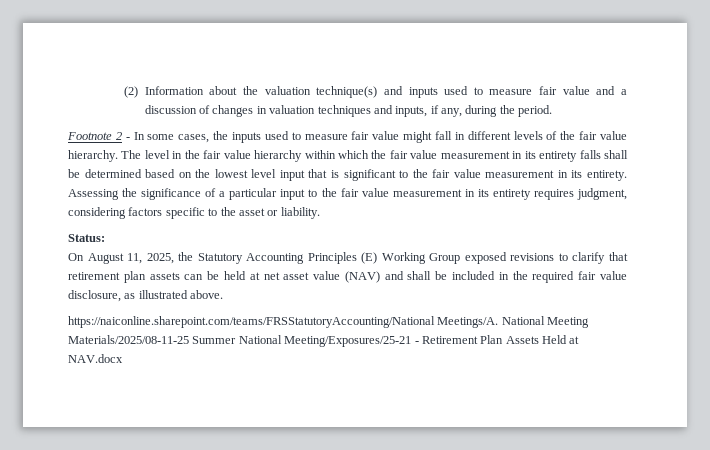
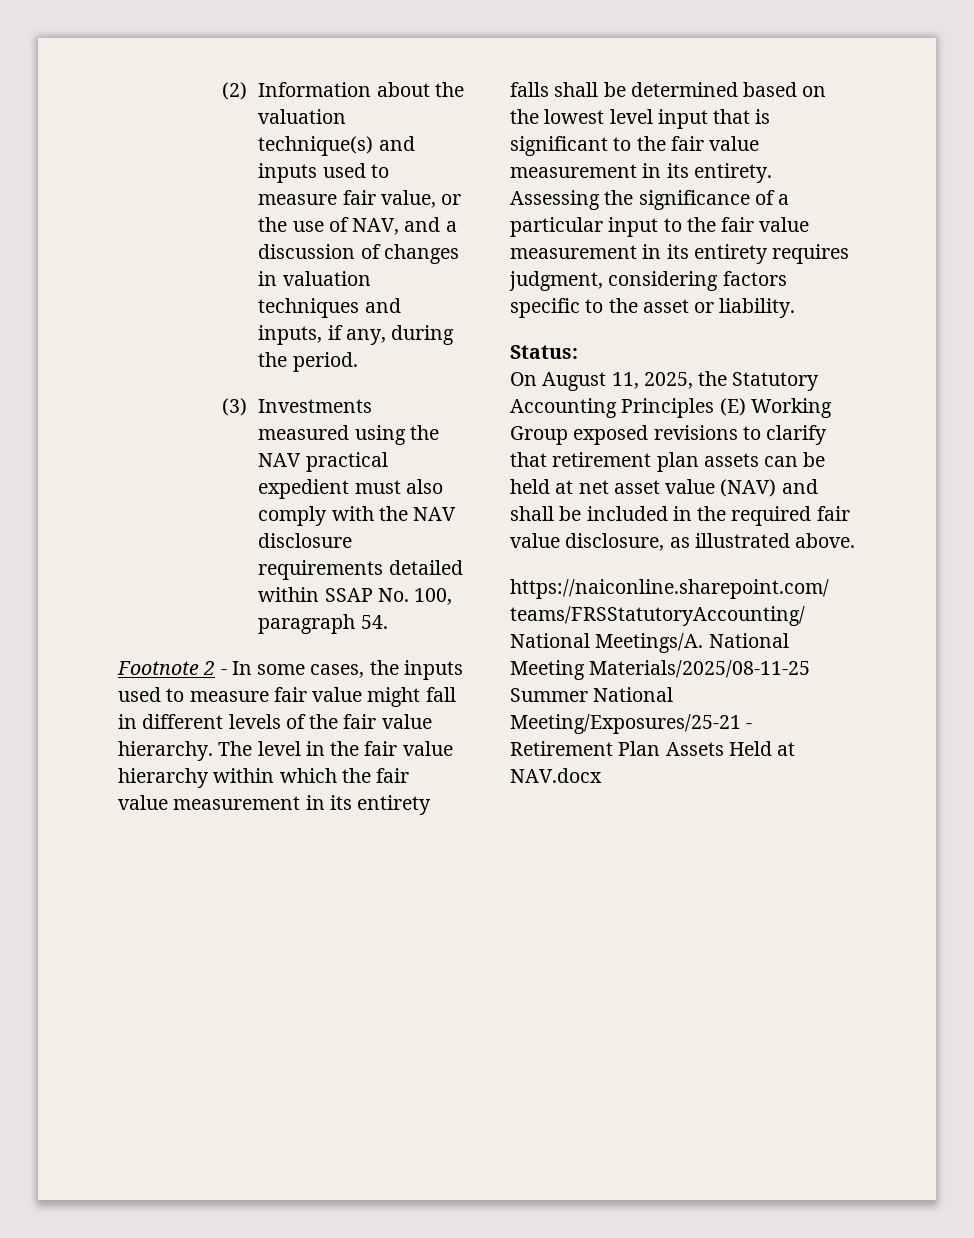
- (2) Information about the valuation technique(s) and inputs used to measure fair value and a discussion of changes in valuation techniques and inputs, if any, during the period.
+ (2) Information about the valuation technique(s) and inputs used to measure fair value, or the use of NAV, and a discussion of changes in valuation techniques and inputs, if any, during the period.
+ (3) Investments measured using the NAV practical expedient must also comply with the NAV disclosure requirements detailed within SSAP No. 100, paragraph 54.

